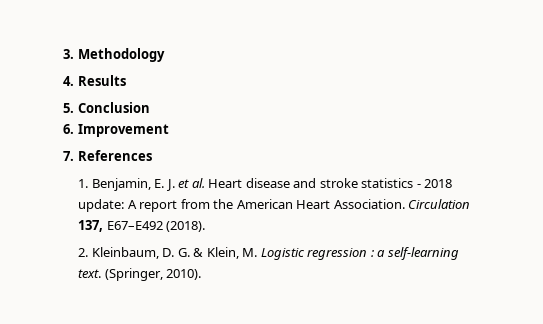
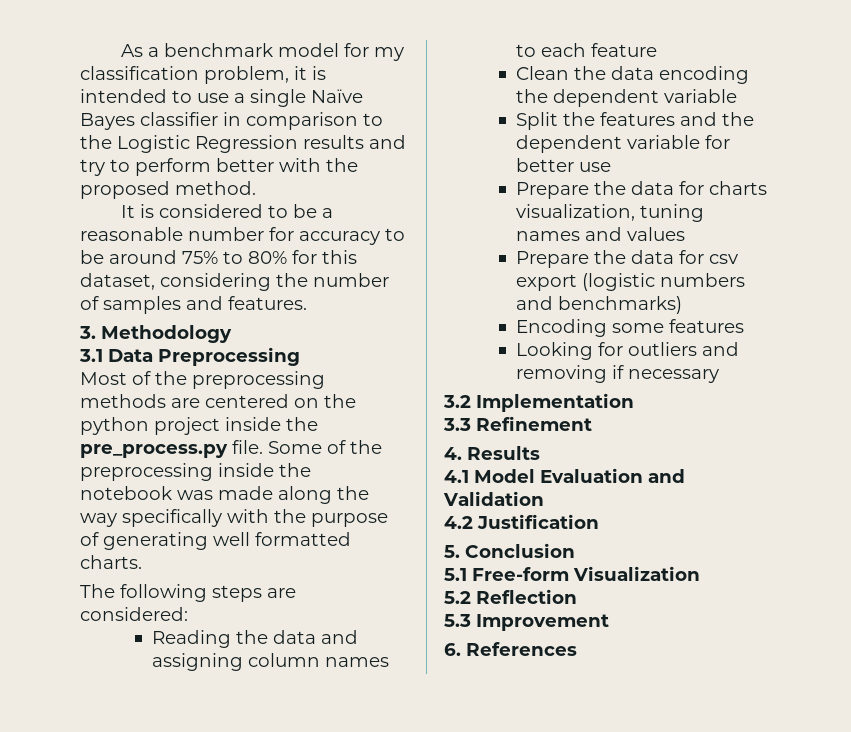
+ As a benchmark model for my classification problem, it is intended to use a single Naïve Bayes classifier in comparison to the Logistic Regression results and try to perform better with the proposed method.
+ It is considered to be a reasonable number for accuracy to be around 75% to 80% for this dataset, considering the number of samples and features.
  3. Methodology
+ 3.1 Data Preprocessing
+ Most of the preprocessing methods are centered on the python project inside the pre_process.py file. Some of the preprocessing inside the notebook was made along the way specifically with the purpose of generating well formatted charts.
+ The following steps are considered:
+ Reading the data and assigning column names to each feature
+ Clean the data encoding the dependent variable
+ Split the features and the dependent variable for better use
+ Prepare the data for charts visualization, tuning names and values
+ Prepare the data for csv export (logistic numbers and benchmarks)
+ Encoding some features
+ Looking for outliers and removing if necessary
+ 3.2 Implementation
+ 3.3 Refinement
  4. Results
+ 4.1 Model Evaluation and Validation
+ 4.2 Justification
  5. Conclusion
- 6. Improvement
+ 5.1 Free-form Visualization
+ 5.2 Reflection
+ 5.3 Improvement
- 7. References
+ 6. References
- 1. Benjamin, E. J. et al. Heart disease and stroke statistics - 2018 update: A report from the American Heart Association. Circulation 137, E67–E492 (2018).
- 2. Kleinbaum, D. G. & Klein, M. Logistic regression : a self-learning text. (Springer, 2010).

